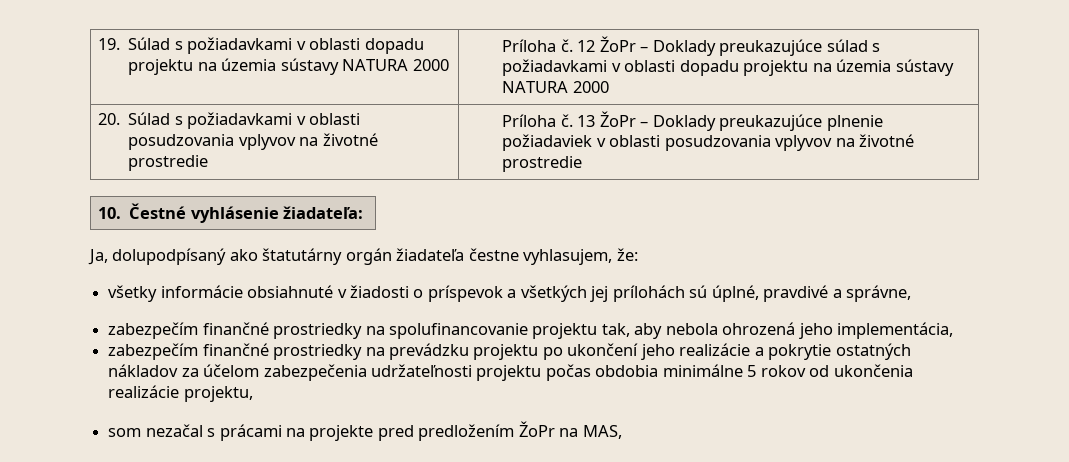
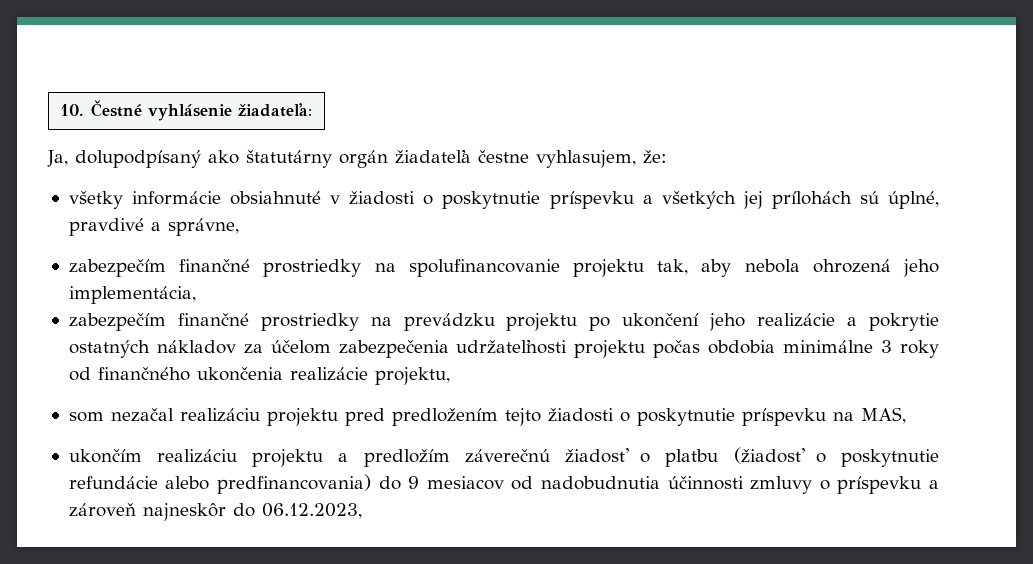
- 19. Súlad s požiadavkami v oblasti dopadu projektu na územia sústavy NATURA 2000 | Príloha č. 12 ŽoPr – Doklady preukazujúce súlad s požiadavkami v oblasti dopadu projektu na územia sústavy NATURA 2000
- 20. Súlad s požiadavkami v oblasti posudzovania vplyvov na životné prostredie | Príloha č. 13 ŽoPr – Doklady preukazujúce plnenie požiadaviek v oblasti posudzovania vplyvov na životné prostredie
- všetky informácie obsiahnuté v žiadosti o príspevok a všetkých jej prílohách sú úplné, pravdivé a správne,
+ všetky informácie obsiahnuté v žiadosti o poskytnutie príspevku a všetkých jej prílohách sú úplné, pravdivé a správne,
- zabezpečím finančné prostriedky na prevádzku projektu po ukončení jeho realizácie a pokrytie ostatných nákladov za účelom zabezpečenia udržateľnosti projektu počas obdobia minimálne 5 rokov od ukončenia realizácie projektu,
+ zabezpečím finančné prostriedky na prevádzku projektu po ukončení jeho realizácie a pokrytie ostatných nákladov za účelom zabezpečenia udržateľnosti projektu počas obdobia minimálne 3 roky od finančného ukončenia realizácie projektu,
- som nezačal s prácami na projekte pred predložením ŽoPr na MAS,
+ som nezačal realizáciu projektu pred predložením tejto žiadosti o poskytnutie príspevku na MAS,
+ ukončím realizáciu projektu a predložím záverečnú žiadosť o platbu (žiadosť o poskytnutie refundácie alebo predfinancovania) do 9 mesiacov od nadobudnutia účinnosti zmluvy o príspevku a zároveň najneskôr do 06.12.2023,

